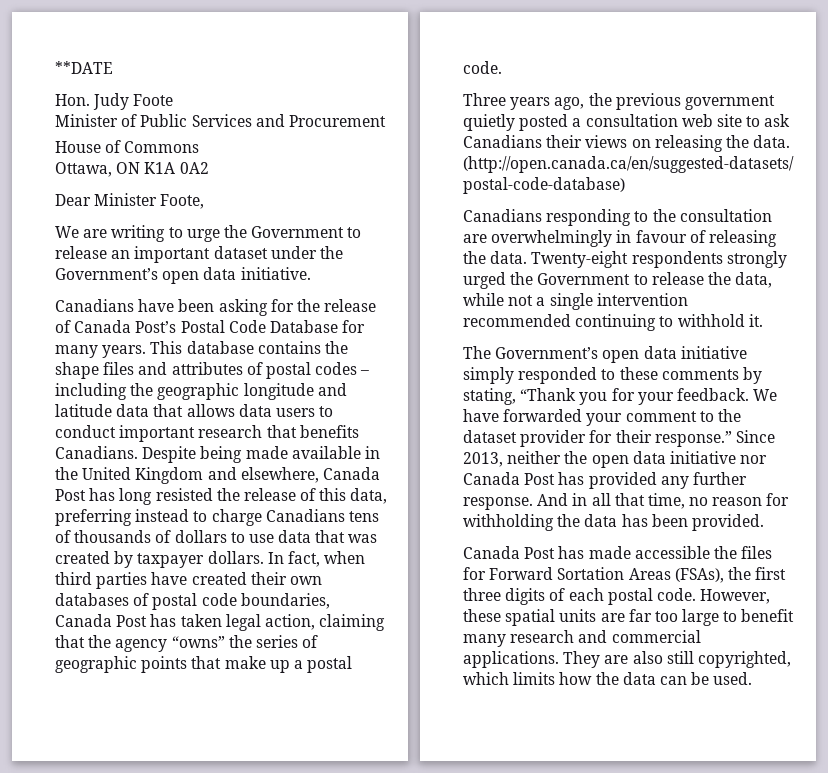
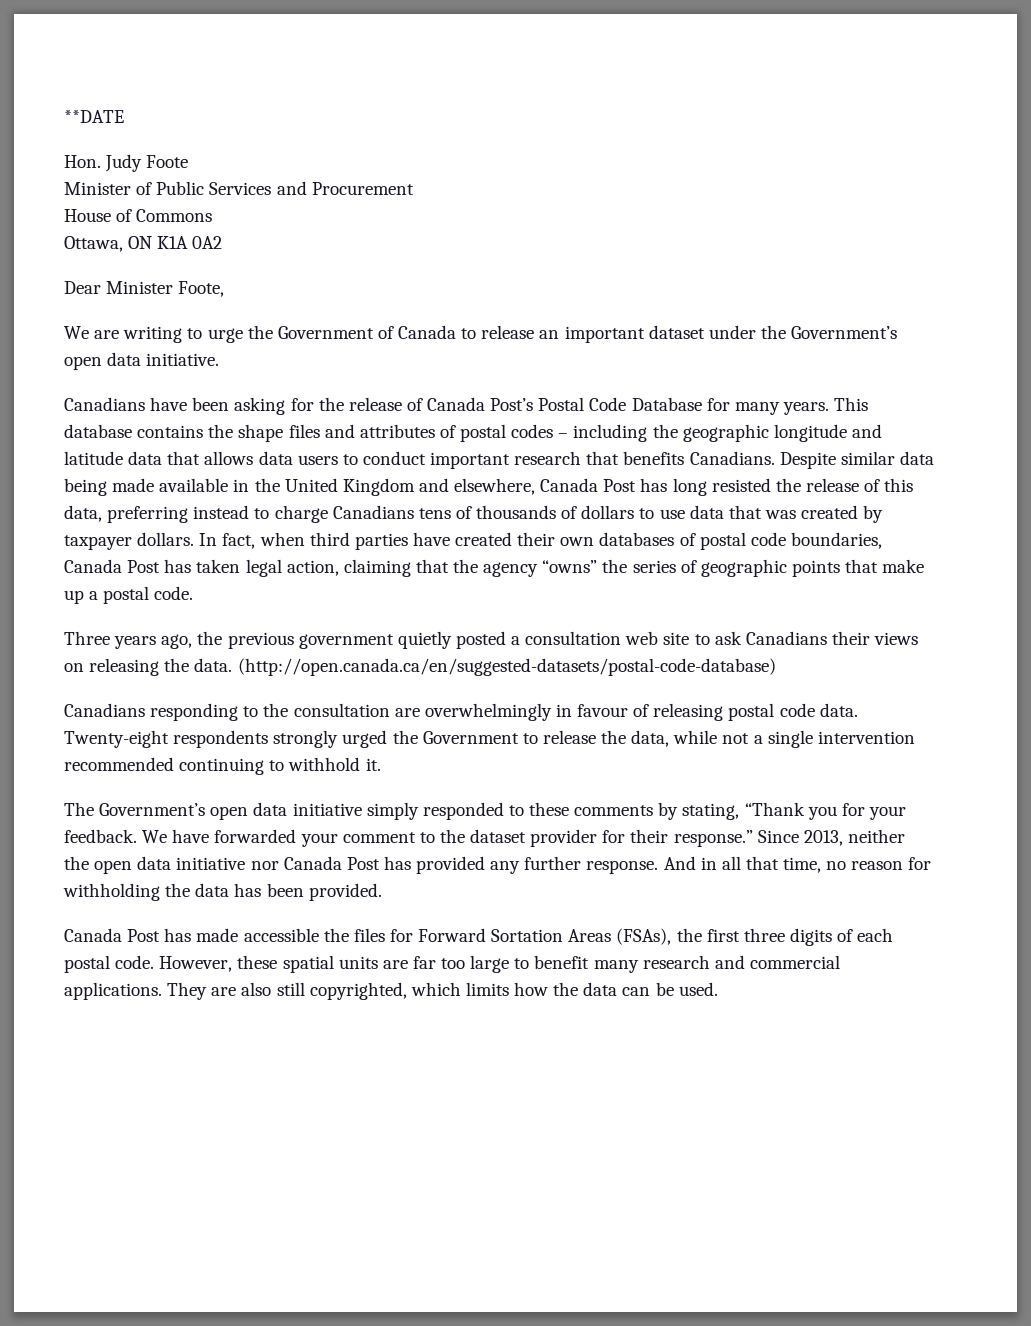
- We are writing to urge the Government to release an important dataset under the Government’s open data initiative.
+ We are writing to urge the Government of Canada to release an important dataset under the Government’s open data initiative.
- Despite being made available in the United Kingdom and elsewhere, Canada Post has long resisted the release of this data, preferring instead to charge Canadians tens of thousands of dollars to use data that was created by taxpayer dollars.
+ Despite similar data being made available in the United Kingdom and elsewhere, Canada Post has long resisted the release of this data, preferring instead to charge Canadians tens of thousands of dollars to use data that was created by taxpayer dollars.
- Canadians responding to the consultation are overwhelmingly in favour of releasing the data.
+ Canadians responding to the consultation are overwhelmingly in favour of releasing postal code data.

